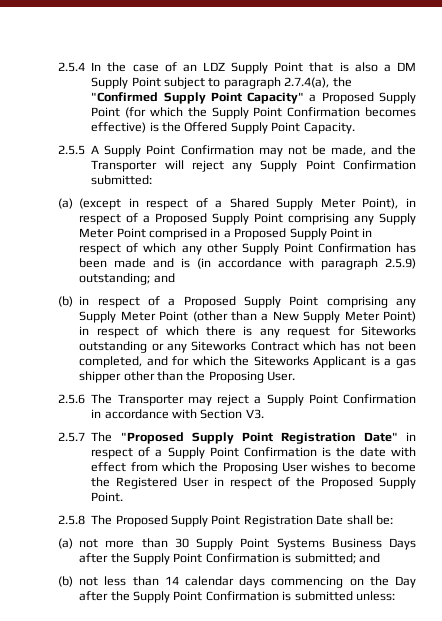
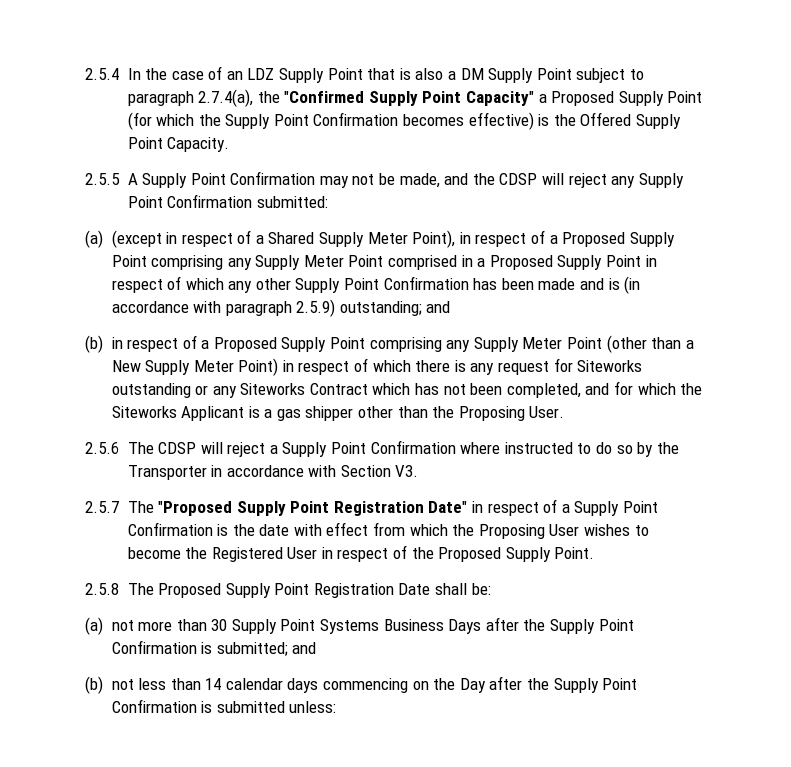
- 2.5.5 A Supply Point Confirmation may not be made, and the Transporter will reject any Supply Point Confirmation submitted:
+ 2.5.5 A Supply Point Confirmation may not be made, and the CDSP will reject any Supply Point Confirmation submitted:
- 2.5.6 The Transporter may reject a Supply Point Confirmation in accordance with Section V3.
+ 2.5.6 The CDSP will reject a Supply Point Confirmation where instructed to do so by the Transporter in accordance with Section V3.

